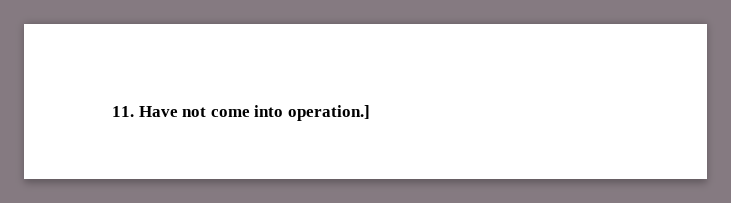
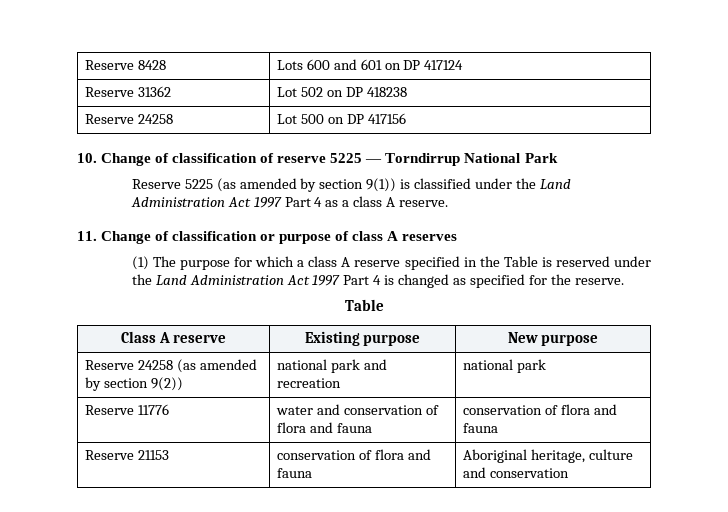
- 11. Have not come into operation.]
+ Reserve 8428 | Lots 600 and 601 on DP 417124
+ Reserve 31362 | Lot 502 on DP 418238
+ Reserve 24258 | Lot 500 on DP 417156
+ 10. Change of classification of reserve 5225 — Torndirrup National Park
+ Reserve 5225 (as amended by section 9(1)) is classified under the Land Administration Act 1997 Part 4 as a class A reserve.
+ 11. Change of classification or purpose of class A reserves
+ (1) The purpose for which a class A reserve specified in the Table is reserved under the Land Administration Act 1997 Part 4 is changed as specified for the reserve.
+ Table
+ Class A reserve | Existing purpose | New purpose
+ Reserve 24258 (as amended by section 9(2)) | national park and recreation | national park
+ Reserve 11776 | water and conservation of flora and fauna | conservation of flora and fauna
+ Reserve 21153 | conservation of flora and fauna | Aboriginal heritage, culture and conservation

